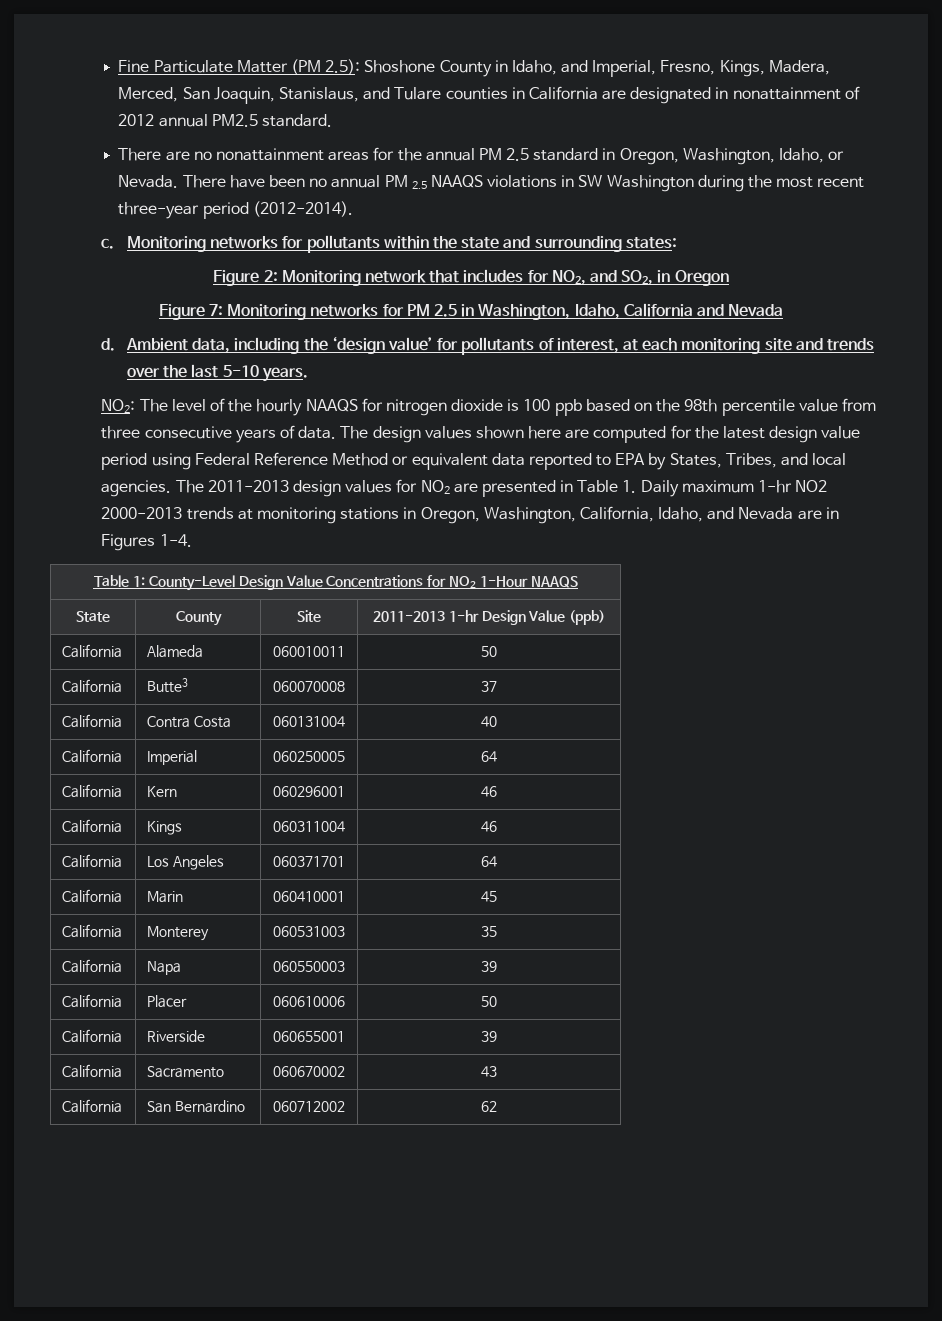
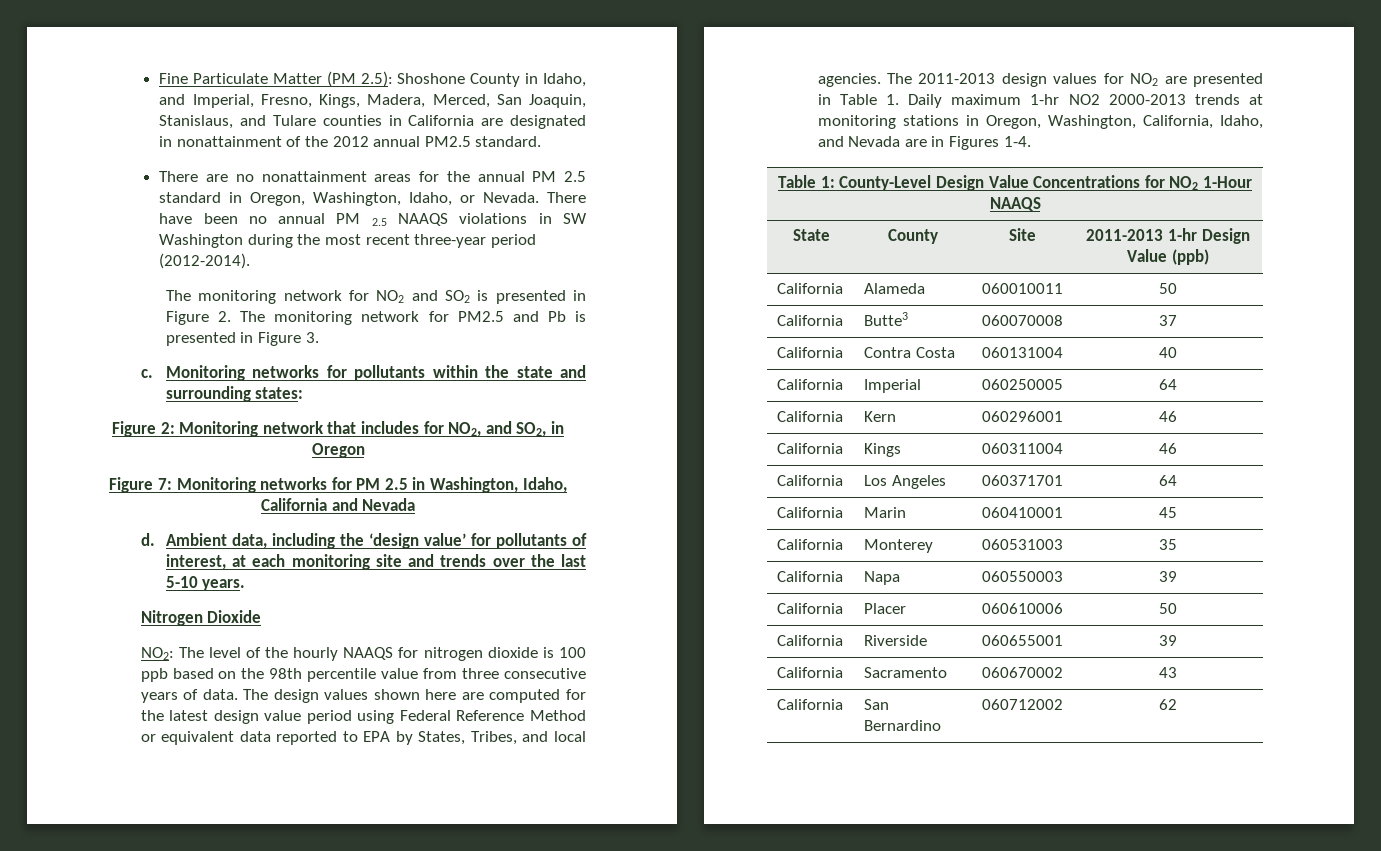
- Fine Particulate Matter (PM 2.5): Shoshone County in Idaho, and Imperial, Fresno, Kings, Madera, Merced, San Joaquin, Stanislaus, and Tulare counties in California are designated in nonattainment of 2012 annual PM2.5 standard.
+ Fine Particulate Matter (PM 2.5): Shoshone County in Idaho, and Imperial, Fresno, Kings, Madera, Merced, San Joaquin, Stanislaus, and Tulare counties in California are designated in nonattainment of the 2012 annual PM2.5 standard.
+ The monitoring network for NO2 and SO2 is presented in Figure 2. The monitoring network for PM2.5 and Pb is presented in Figure 3.
+ Nitrogen Dioxide

